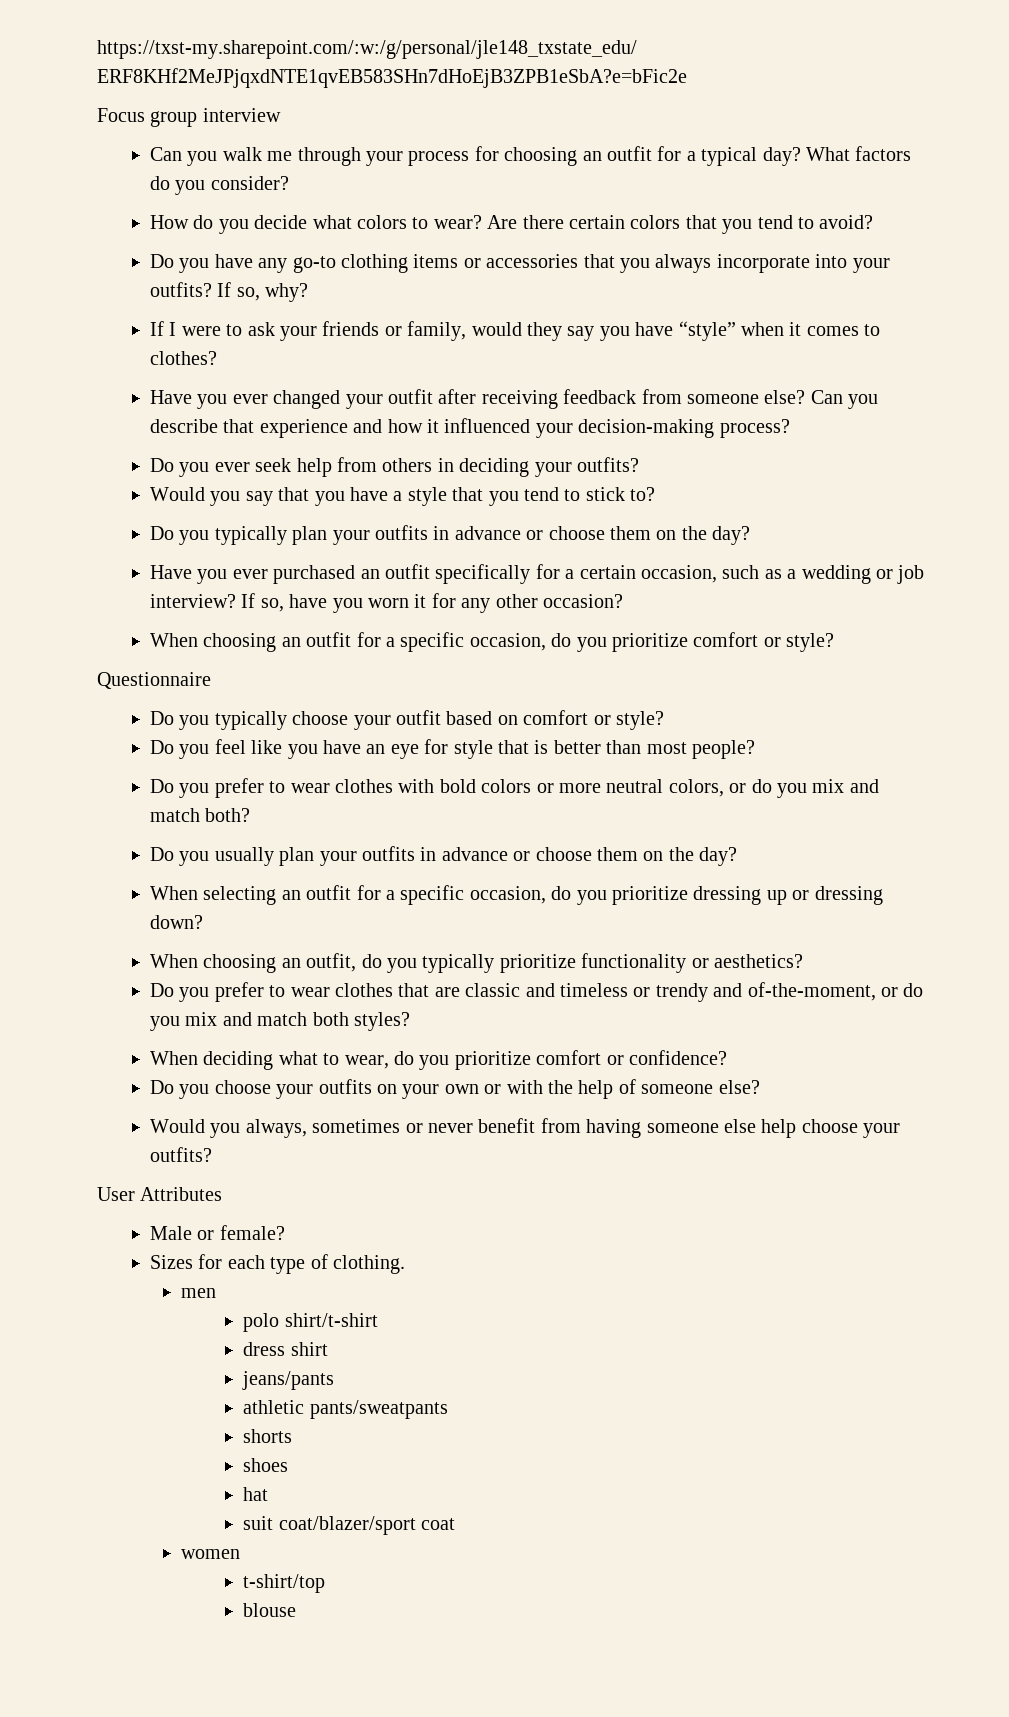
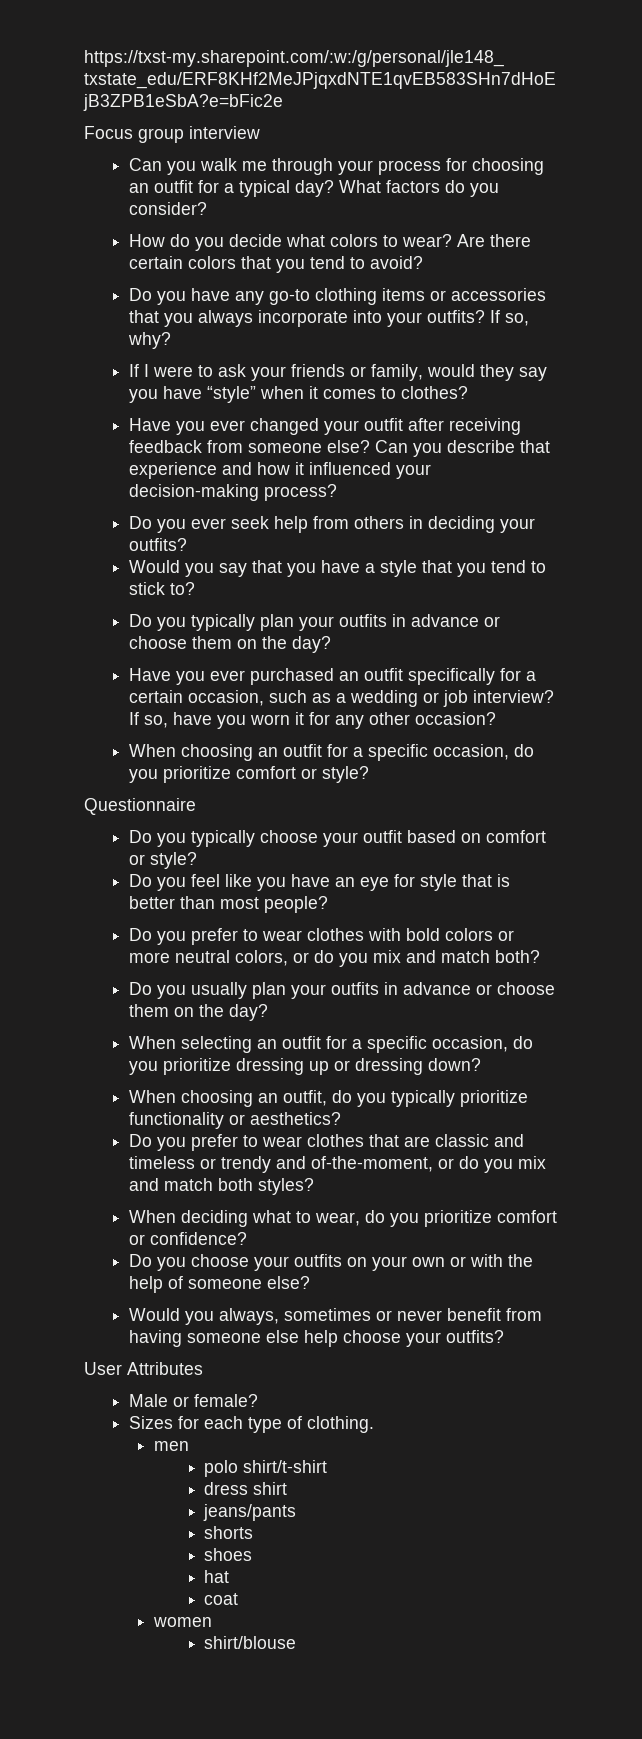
- athletic pants/sweatpants
- suit coat/blazer/sport coat
+ coat
- t-shirt/top
- blouse
+ shirt/blouse

